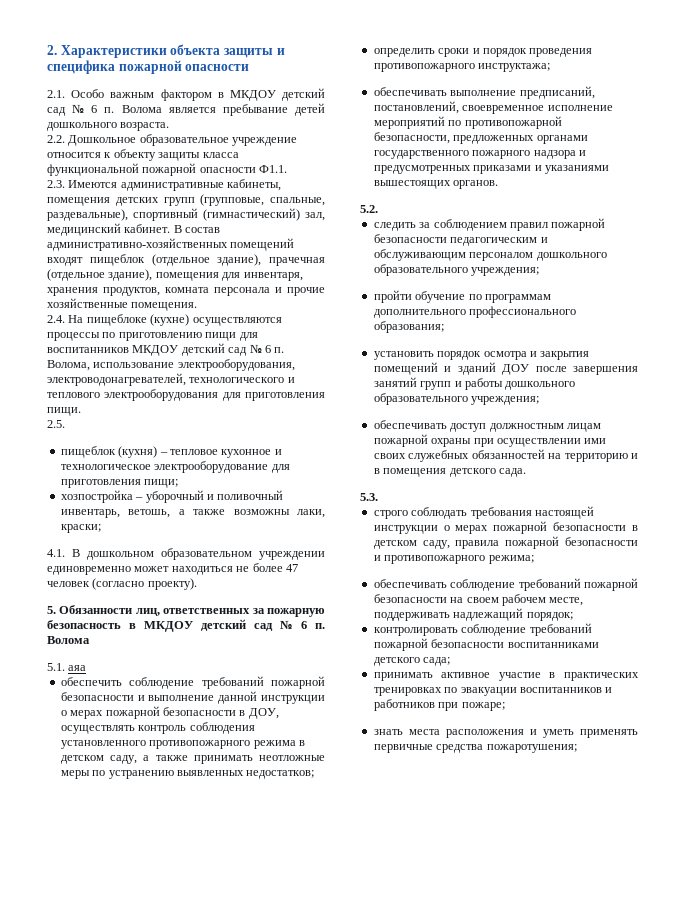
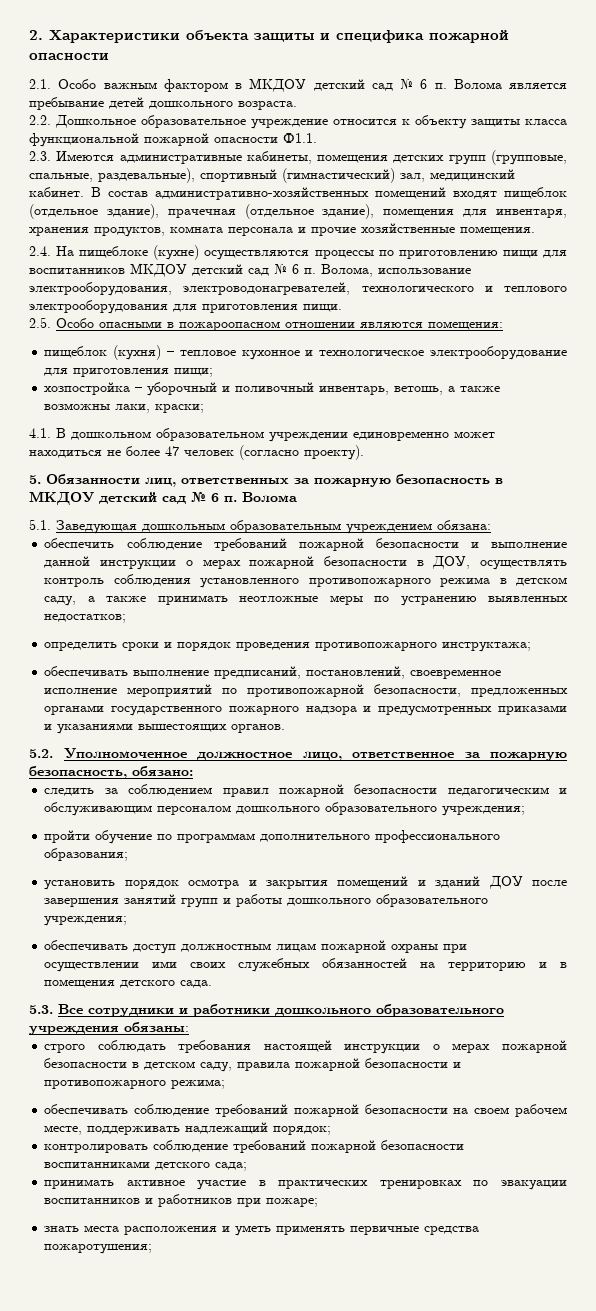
- 2.5.
+ 2.5. Особо опасными в пожароопасном отношении являются помещения:
- 5.1. аяа
+ 5.1. Заведующая дошкольным образовательным учреждением обязана:
- 5.2.
+ 5.2. Уполномоченное должностное лицо, ответственное за пожарную безопасность, обязано:
- 5.3.
+ 5.3. Все сотрудники и работники дошкольного образовательного учреждения обязаны:

